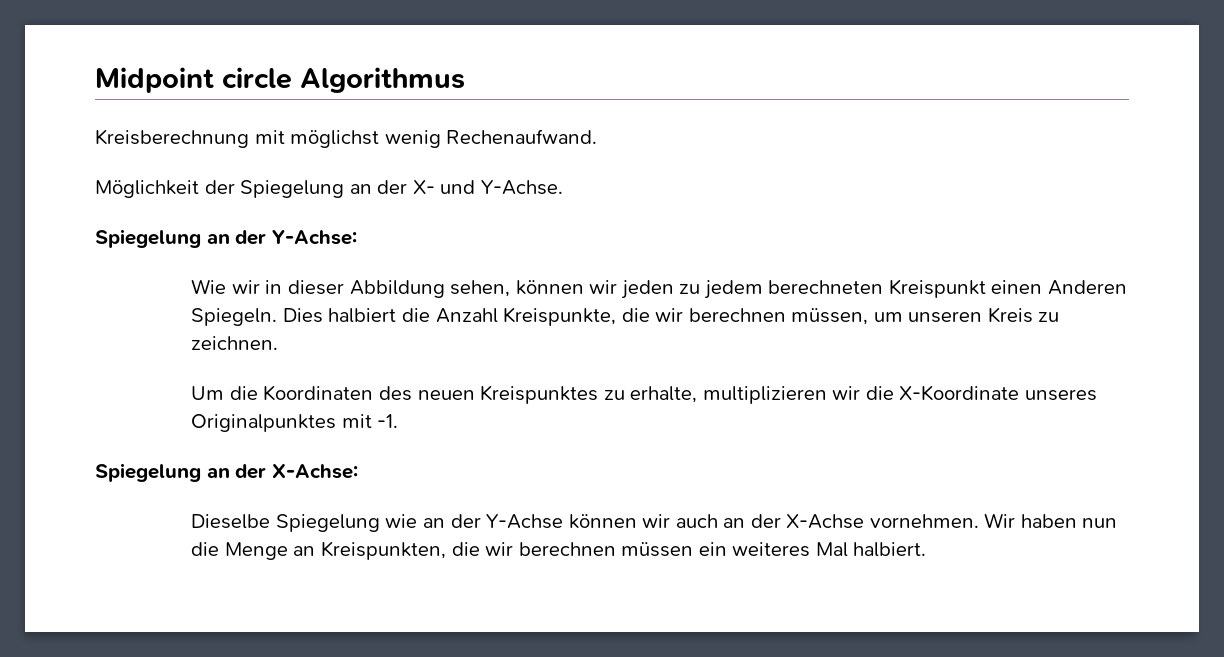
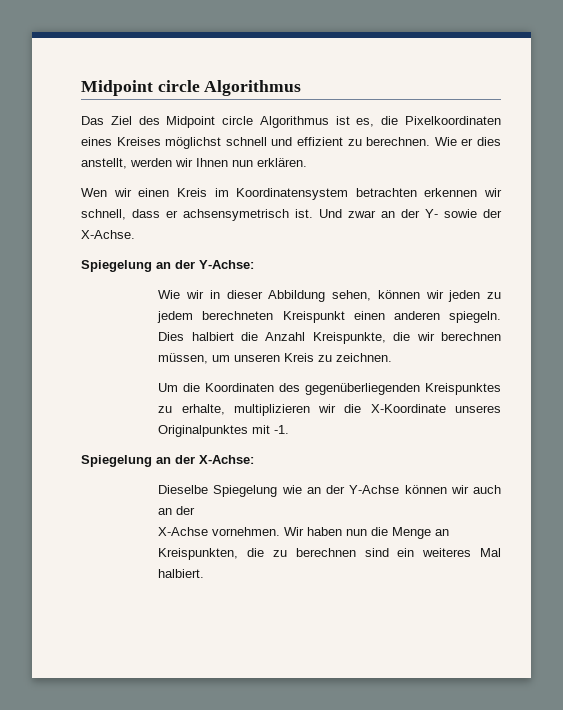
- Kreisberechnung mit möglichst wenig Rechenaufwand.
- Möglichkeit der Spiegelung an der X- und Y-Achse.
+ Das Ziel des Midpoint circle Algorithmus ist es, die Pixelkoordinaten eines Kreises möglichst schnell und effizient zu berechnen. Wie er dies anstellt, werden wir Ihnen nun erklären.
+ Wen wir einen Kreis im Koordinatensystem betrachten erkennen wir schnell, dass er achsensymetrisch ist. Und zwar an der Y- sowie der X-Achse.
- Wie wir in dieser Abbildung sehen, können wir jeden zu jedem berechneten Kreispunkt einen Anderen Spiegeln.
+ Wie wir in dieser Abbildung sehen, können wir jeden zu jedem berechneten Kreispunkt einen anderen spiegeln.
- Um die Koordinaten des neuen Kreispunktes zu erhalte, multiplizieren wir die X-Koordinate unseres Originalpunktes mit -1.
+ Um die Koordinaten des gegenüberliegenden Kreispunktes zu erhalte, multiplizieren wir die X-Koordinate unseres Originalpunktes mit -1.
- Dieselbe Spiegelung wie an der Y-Achse können wir auch an der X-Achse vornehmen.
+ Dieselbe Spiegelung wie an der Y-Achse können wir auch an der
+ X-Achse vornehmen.
- Wir haben nun die Menge an Kreispunkten, die wir berechnen müssen ein weiteres Mal halbiert.
+ Wir haben nun die Menge an Kreispunkten, die zu berechnen sind ein weiteres Mal halbiert.

